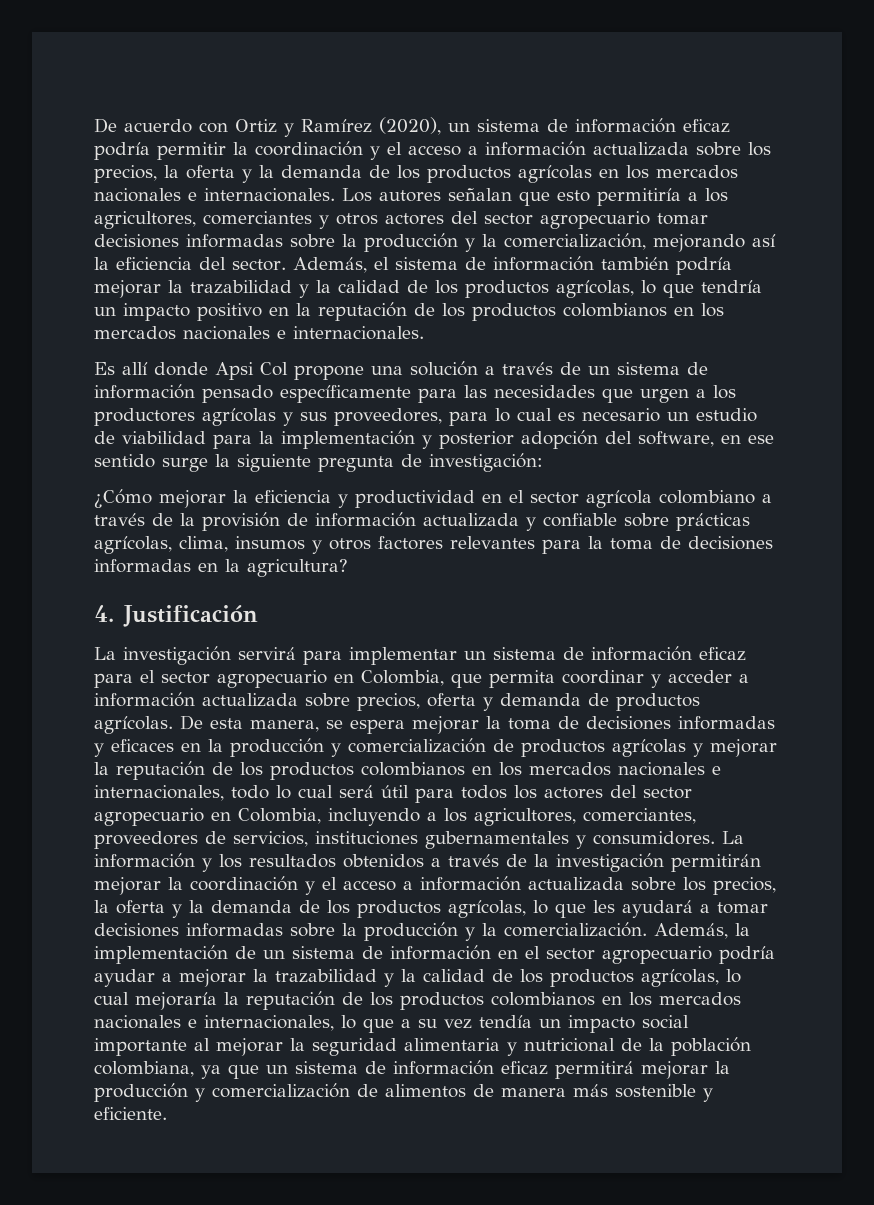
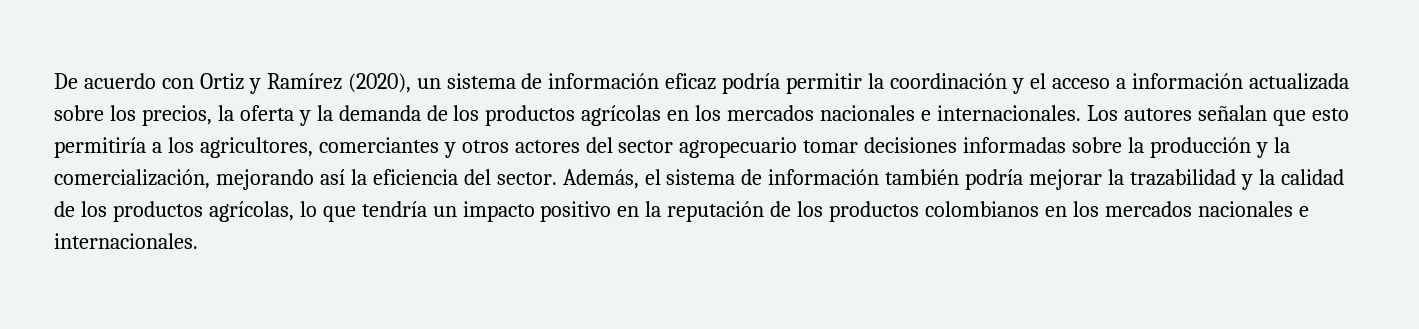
- Es allí donde Apsi Col propone una solución a través de un sistema de información pensado específicamente para las necesidades que urgen a los productores agrícolas y sus proveedores, para lo cual es necesario un estudio de viabilidad para la implementación y posterior adopción del software, en ese sentido surge la siguiente pregunta de investigación:
- ¿Cómo mejorar la eficiencia y productividad en el sector agrícola colombiano a través de la provisión de información actualizada y confiable sobre prácticas agrícolas, clima, insumos y otros factores relevantes para la toma de decisiones informadas en la agricultura?
- 4. Justificación
- La investigación servirá para implementar un sistema de información eficaz para el sector agropecuario en Colombia, que permita coordinar y acceder a información actualizada sobre precios, oferta y demanda de productos agrícolas. De esta manera, se espera mejorar la toma de decisiones informadas y eficaces en la producción y comercialización de productos agrícolas y mejorar la reputación de los productos colombianos en los mercados nacionales e internacionales, todo lo cual será útil para todos los actores del sector agropecuario en Colombia, incluyendo a los agricultores, comerciantes, proveedores de servicios, instituciones gubernamentales y consumidores. La información y los resultados obtenidos a través de la investigación permitirán mejorar la coordinación y el acceso a información actualizada sobre los precios, la oferta y la demanda de los productos agrícolas, lo que les ayudará a tomar decisiones informadas sobre la producción y la comercialización. Además, la implementación de un sistema de información en el sector agropecuario podría ayudar a mejorar la trazabilidad y la calidad de los productos agrícolas, lo cual mejoraría la reputación de los productos colombianos en los mercados nacionales e internacionales, lo que a su vez tendía un impacto social importante al mejorar la seguridad alimentaria y nutricional de la población colombiana, ya que un sistema de información eficaz permitirá mejorar la producción y comercialización de alimentos de manera más sostenible y eficiente.

